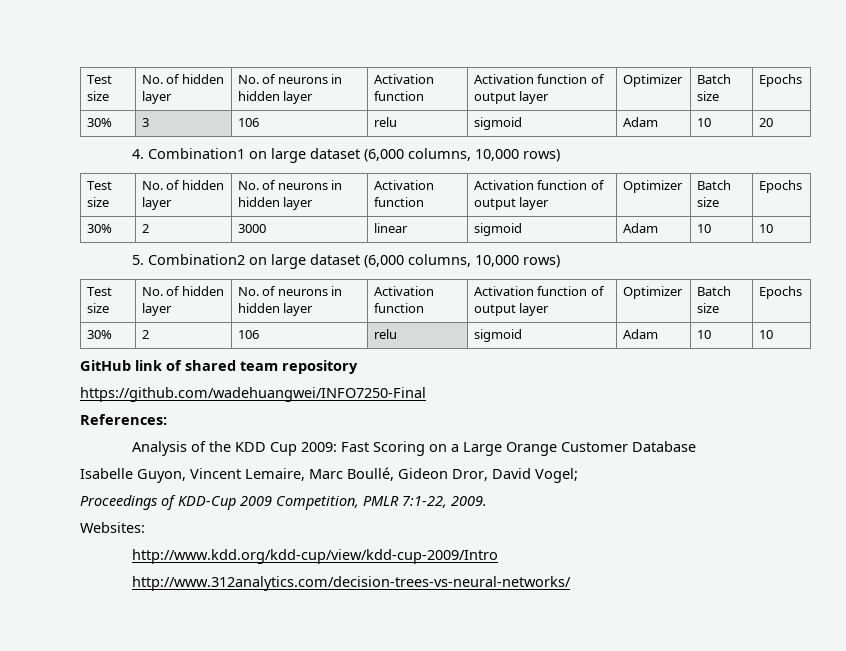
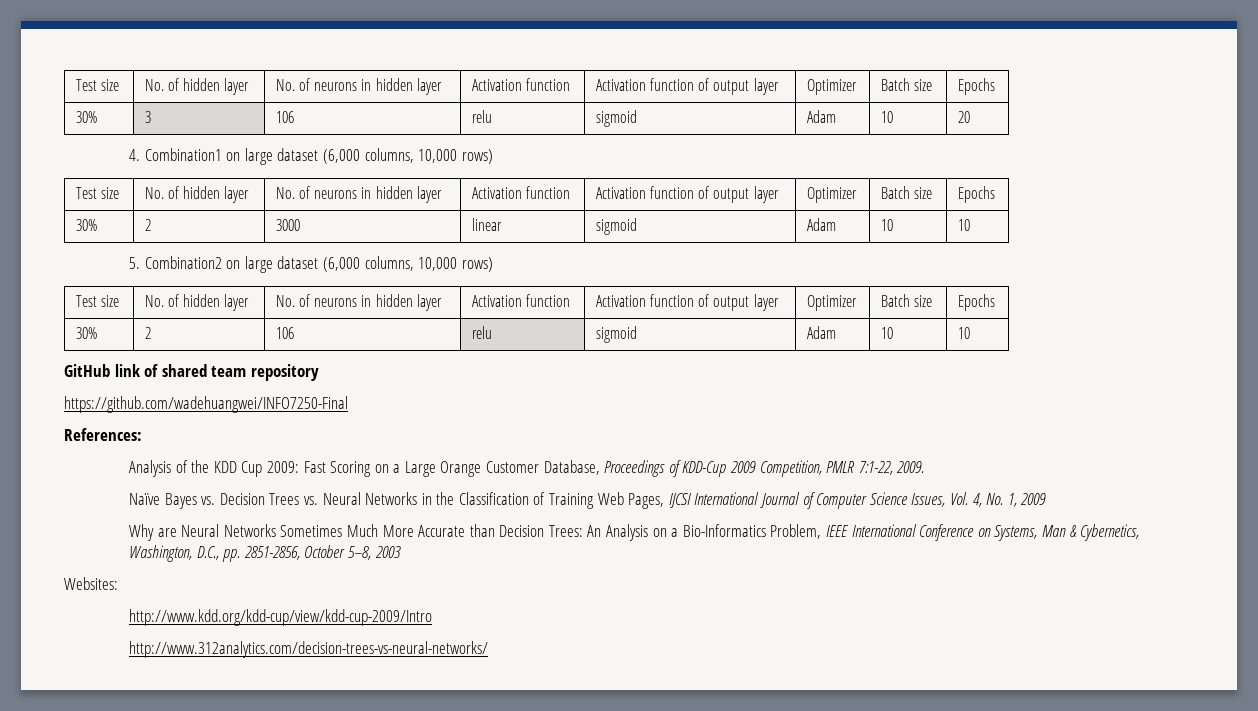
- Analysis of the KDD Cup 2009: Fast Scoring on a Large Orange Customer Database
- Isabelle Guyon, Vincent Lemaire, Marc Boullé, Gideon Dror, David Vogel;
- Proceedings of KDD-Cup 2009 Competition, PMLR 7:1-22, 2009.
+ Analysis of the KDD Cup 2009: Fast Scoring on a Large Orange Customer Database, Proceedings of KDD-Cup 2009 Competition, PMLR 7:1-22, 2009.
+ Naïve Bayes vs. Decision Trees vs. Neural Networks in the Classification of Training Web Pages, IJCSI International Journal of Computer Science Issues, Vol. 4, No. 1, 2009
+ Why are Neural Networks Sometimes Much More Accurate than Decision Trees: An Analysis on a Bio-Informatics Problem, IEEE International Conference on Systems, Man & Cybernetics, Washington, D.C., pp. 2851-2856, October 5–8, 2003

